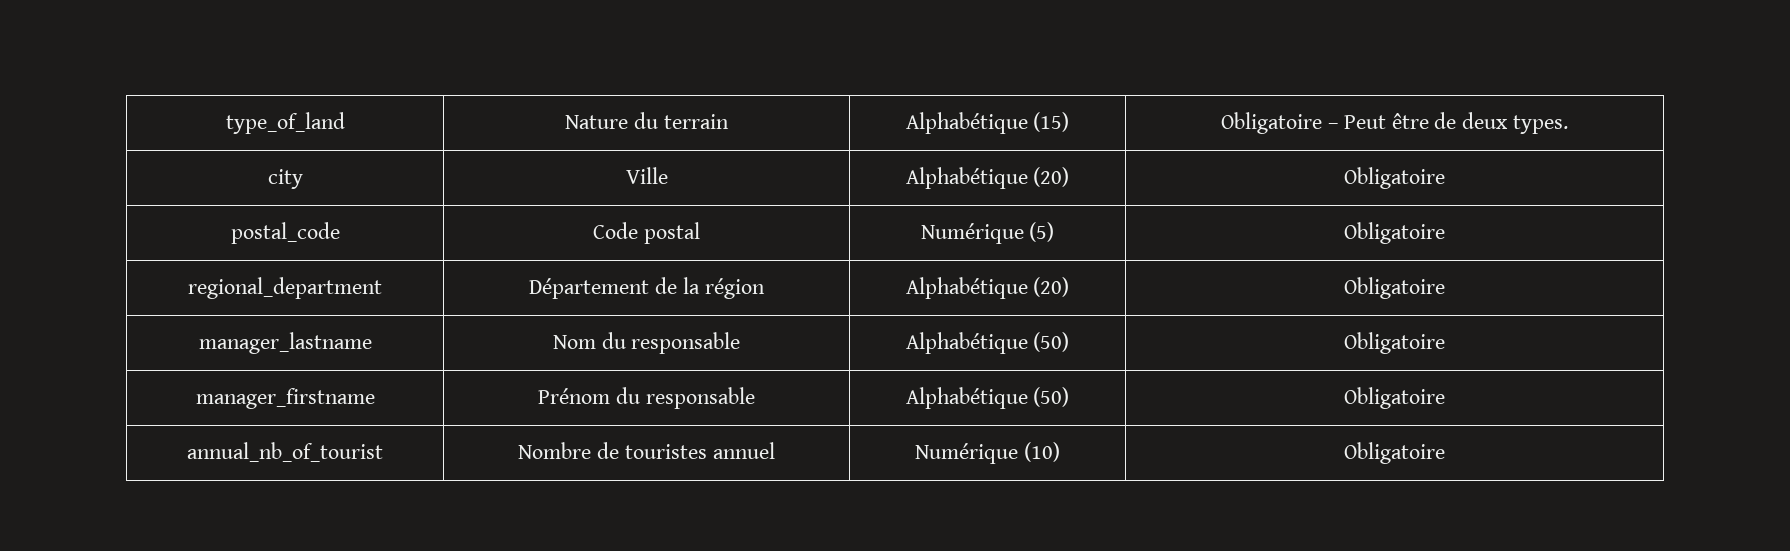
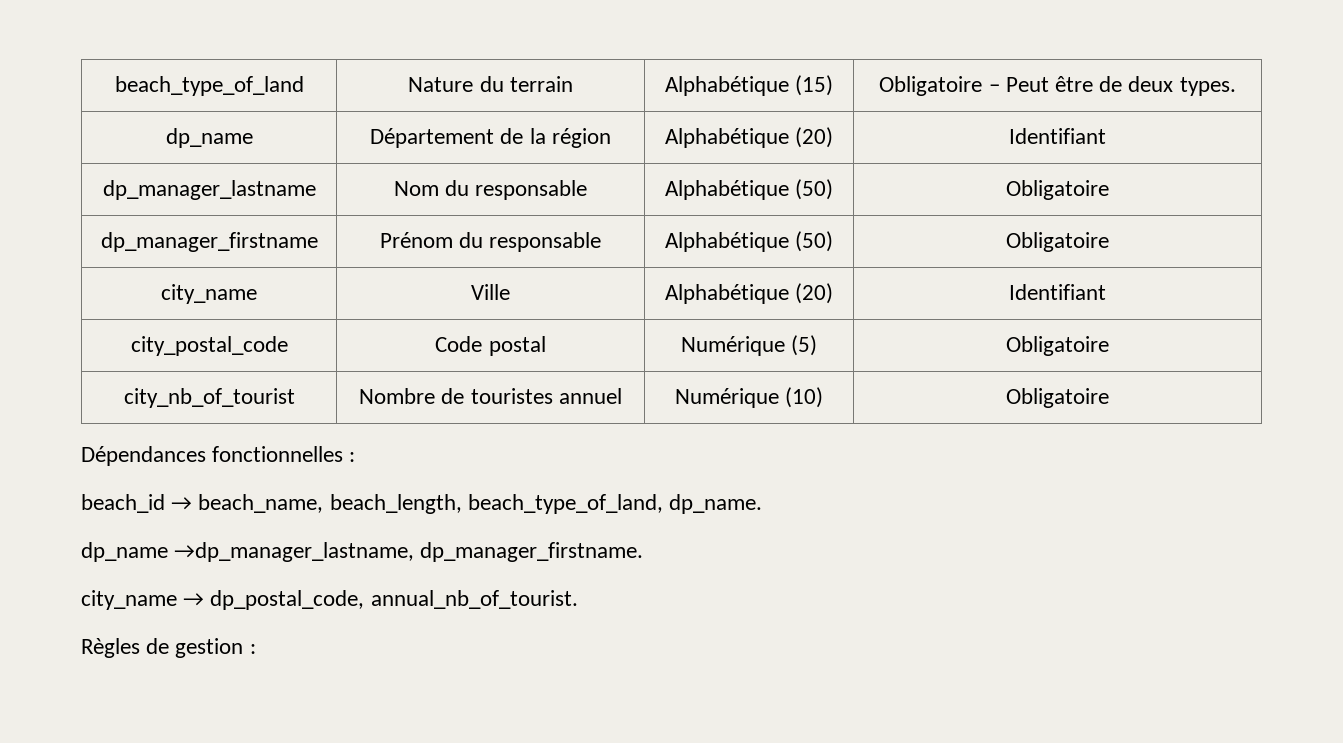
- type_of_land | Nature du terrain | Alphabétique (15) | Obligatoire – Peut être de deux types.
+ beach_type_of_land | Nature du terrain | Alphabétique (15) | Obligatoire – Peut être de deux types.
- city | Ville | Alphabétique (20) | Obligatoire
- postal_code | Code postal | Numérique (5) | Obligatoire
- regional_department | Département de la région | Alphabétique (20) | Obligatoire
- manager_lastname | Nom du responsable | Alphabétique (50) | Obligatoire
+ dp_name | Département de la région | Alphabétique (20) | Identifiant
+ dp_manager_lastname | Nom du responsable | Alphabétique (50) | Obligatoire
- manager_firstname | Prénom du responsable | Alphabétique (50) | Obligatoire
+ dp_manager_firstname | Prénom du responsable | Alphabétique (50) | Obligatoire
- annual_nb_of_tourist | Nombre de touristes annuel | Numérique (10) | Obligatoire
+ city_name | Ville | Alphabétique (20) | Identifiant
+ city_postal_code | Code postal | Numérique (5) | Obligatoire
+ city_nb_of_tourist | Nombre de touristes annuel | Numérique (10) | Obligatoire
+ Dépendances fonctionnelles :
+ beach_id → beach_name, beach_length, beach_type_of_land, dp_name.
+ dp_name →dp_manager_lastname, dp_manager_firstname.
+ city_name → dp_postal_code, annual_nb_of_tourist.
+ Règles de gestion :

